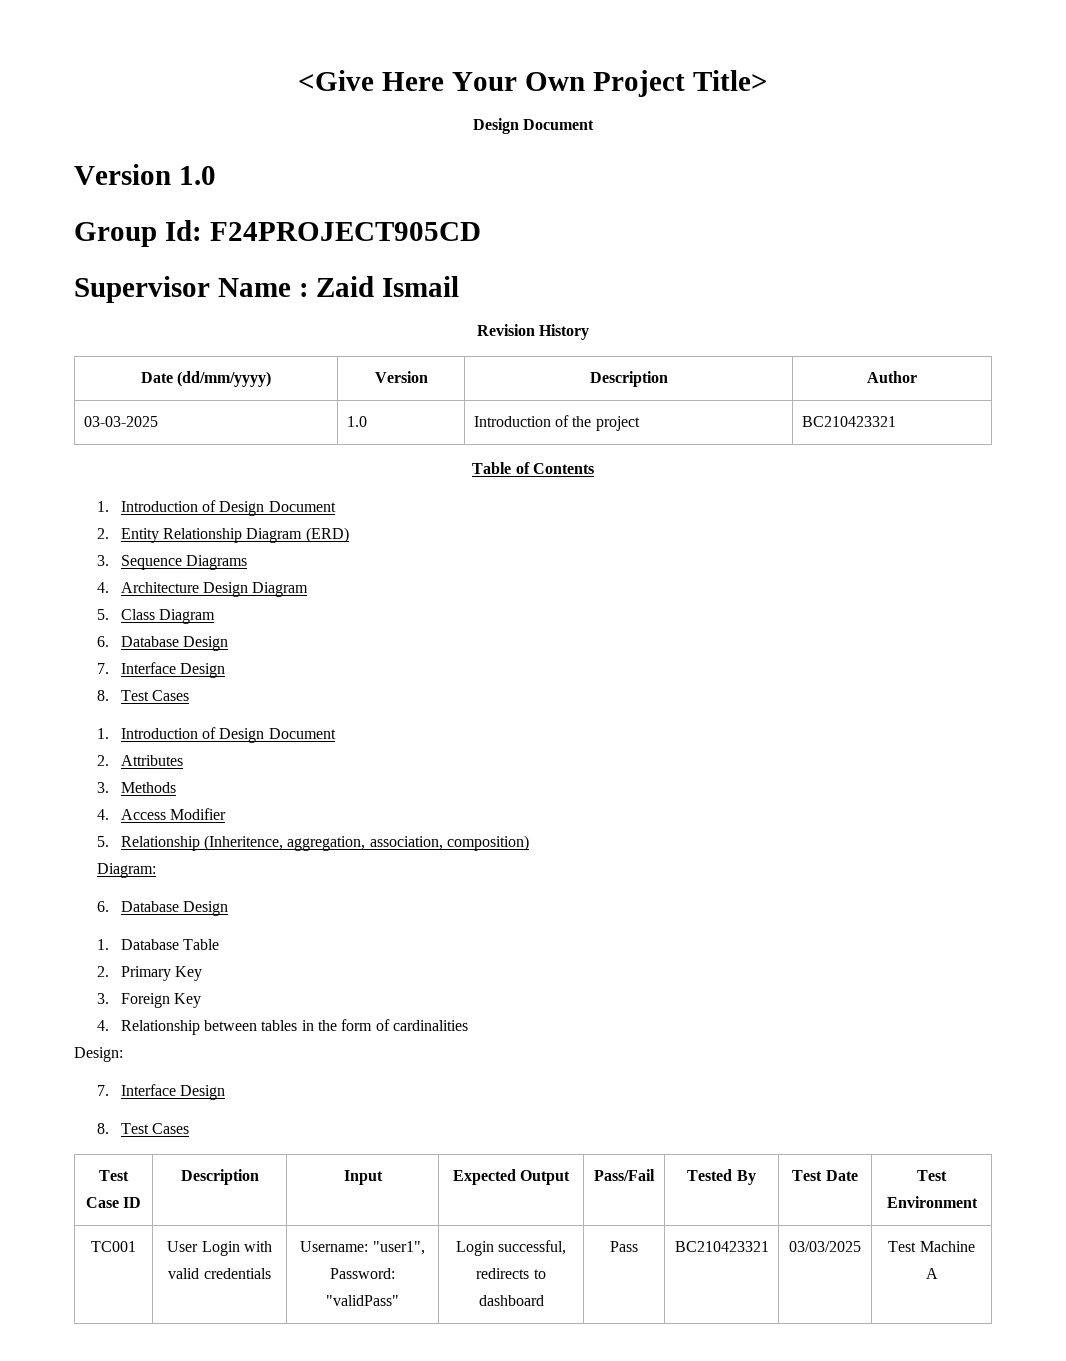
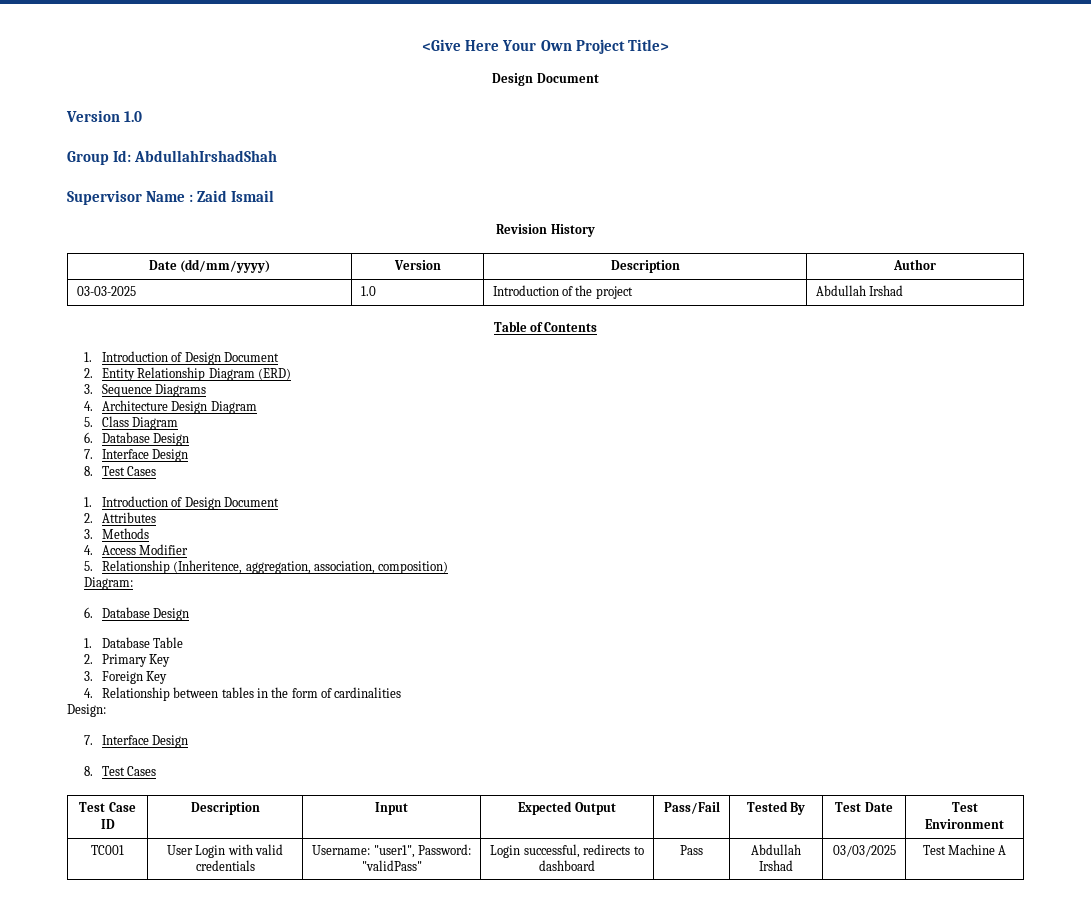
- Group Id: F24PROJECT905CD
+ Group Id: AbdullahIrshadShah
- 03-03-2025 | 1.0 | Introduction of the project | BC210423321
+ 03-03-2025 | 1.0 | Introduction of the project | Abdullah Irshad
- TC001 | User Login with valid credentials | Username: "user1", Password: "validPass" | Login successful, redirects to dashboard | Pass | BC210423321 | 03/03/2025 | Test Machine A
+ TC001 | User Login with valid credentials | Username: "user1", Password: "validPass" | Login successful, redirects to dashboard | Pass | Abdullah Irshad | 03/03/2025 | Test Machine A

